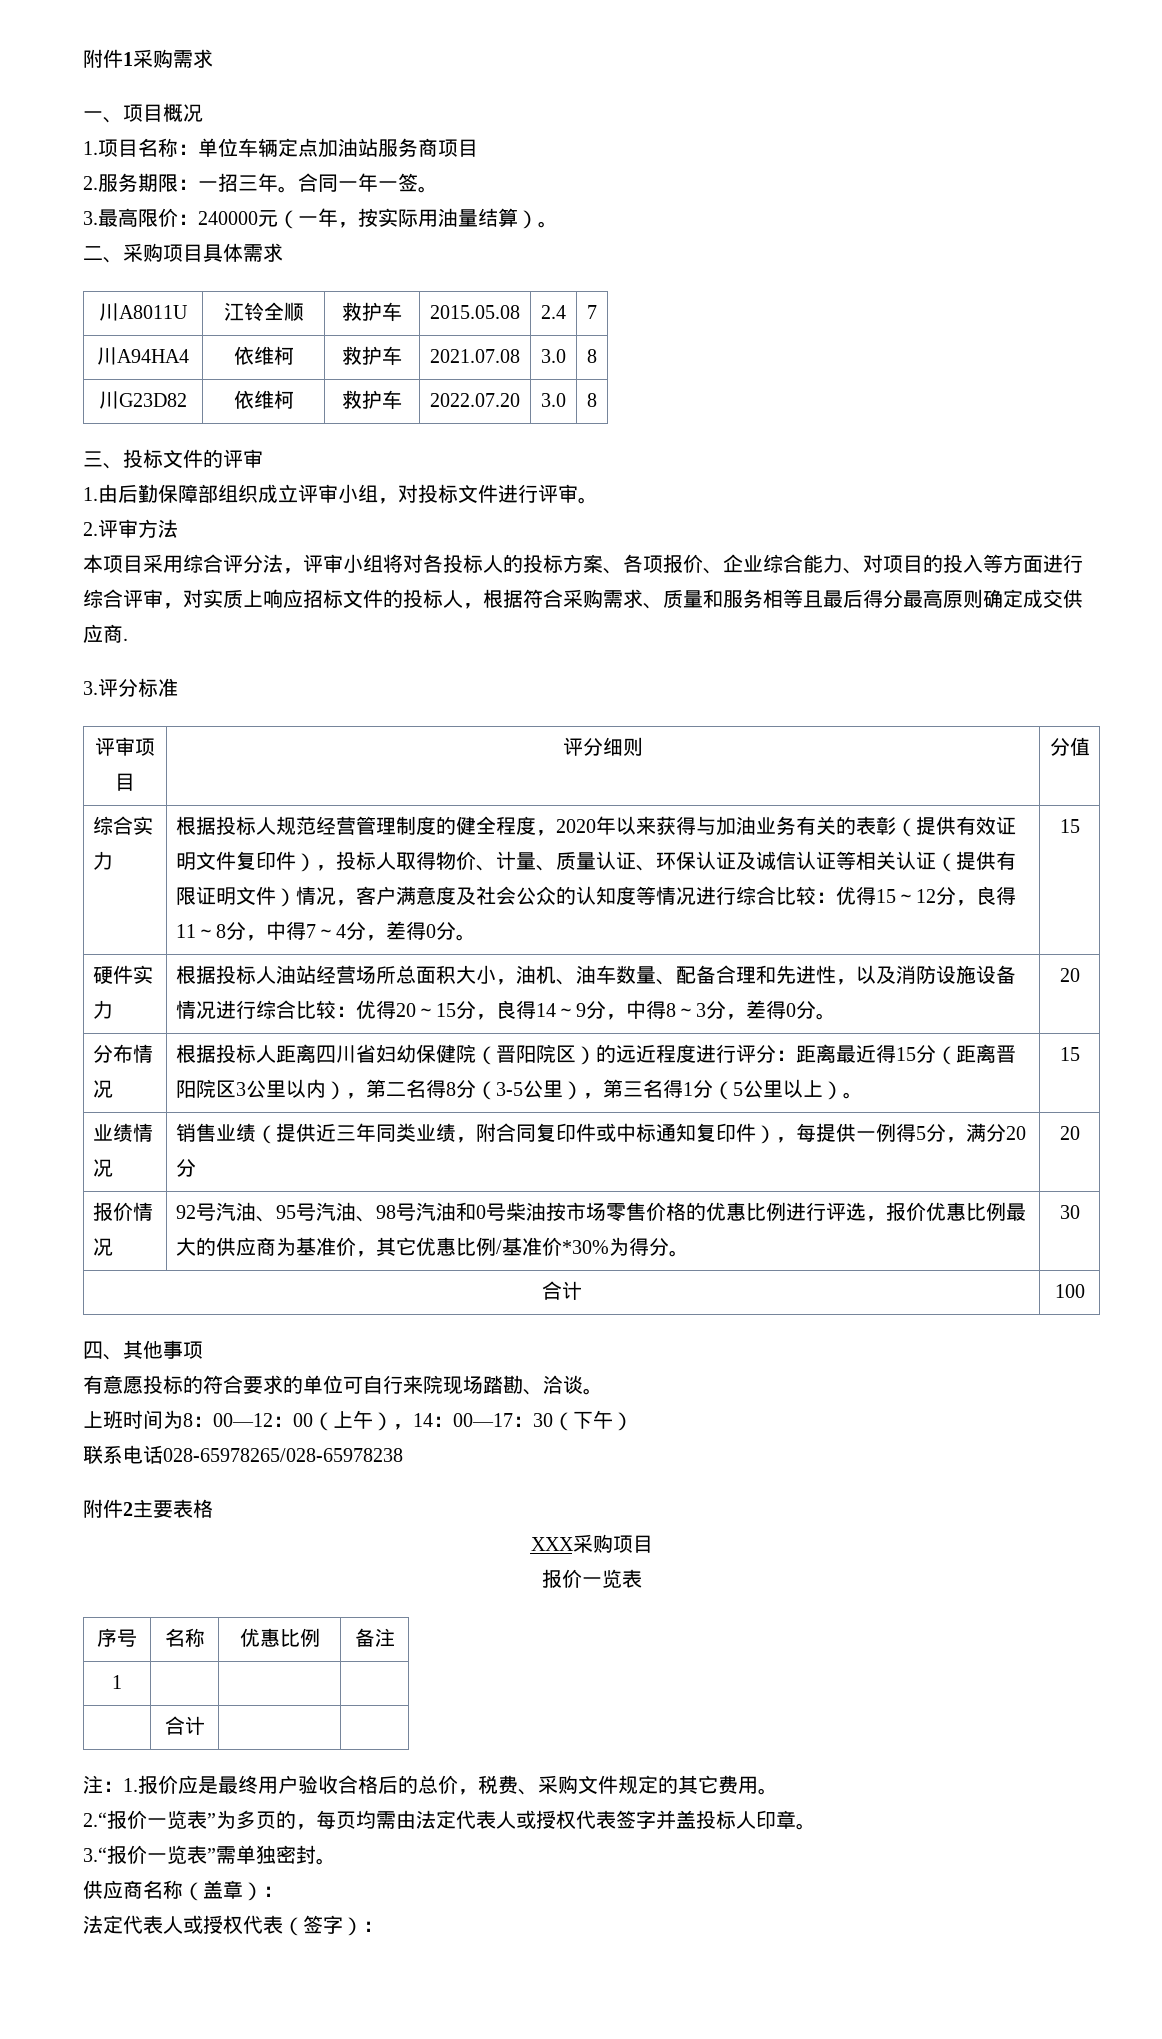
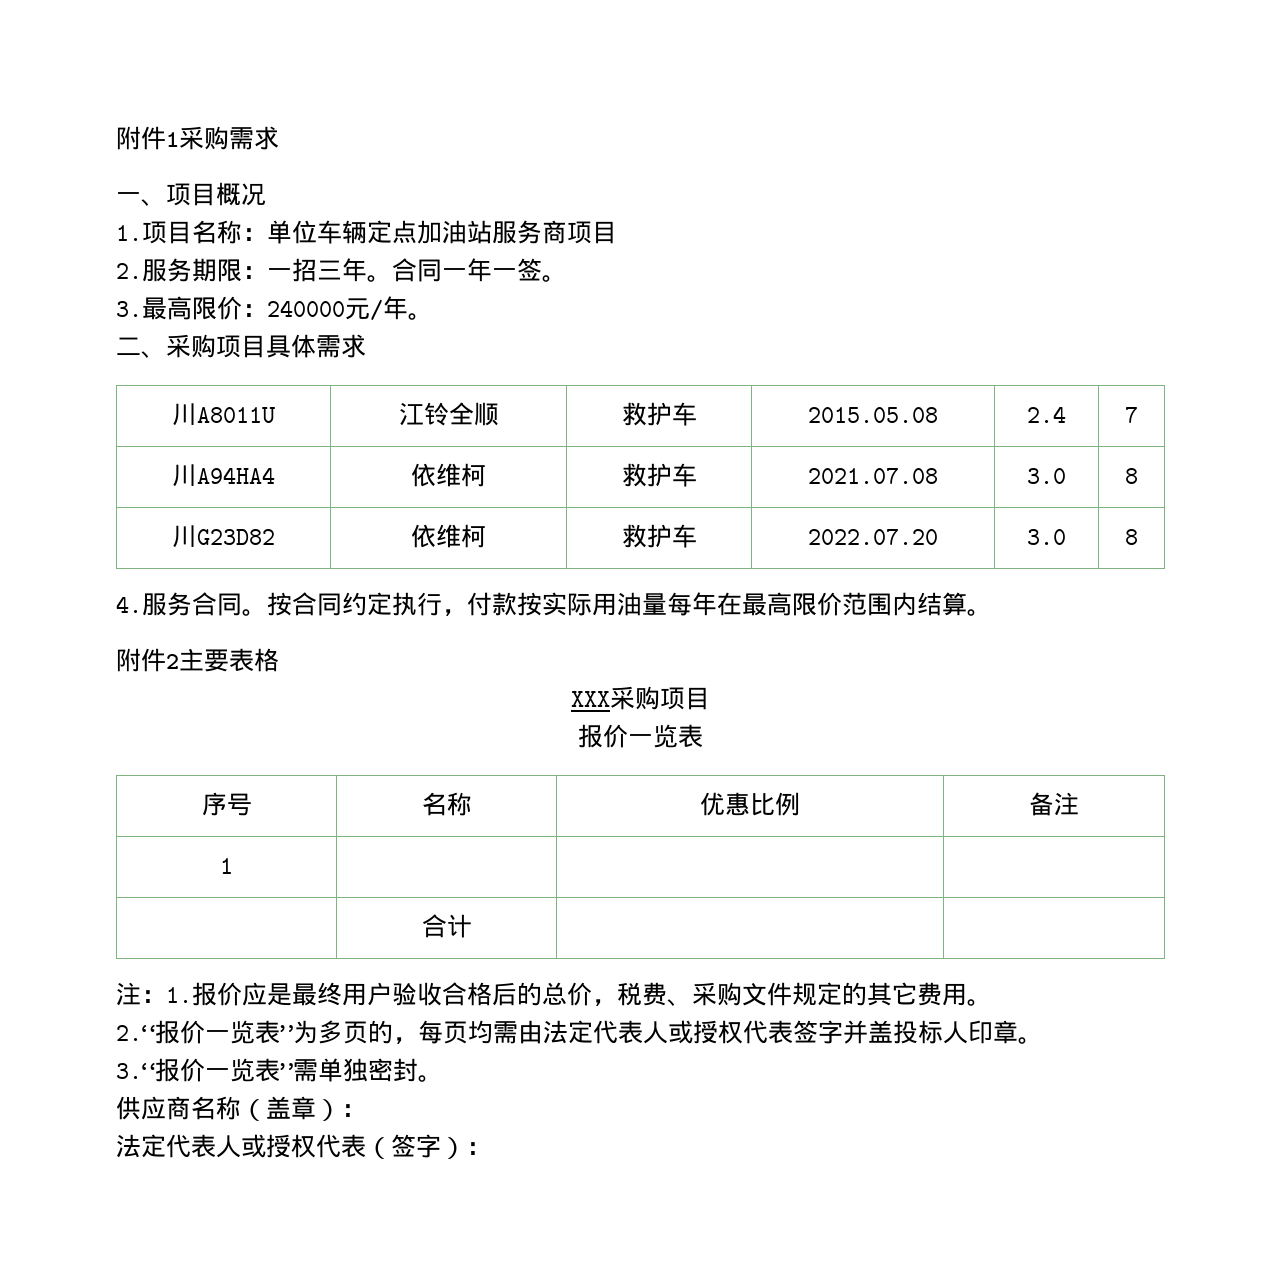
- 3.最高限价：240000元（一年，按实际用油量结算）。
+ 3.最高限价：240000元/年。
- 三、投标文件的评审
- 1.由后勤保障部组织成立评审小组，对投标文件进行评审。
- 2.评审方法
- 本项目采用综合评分法，评审小组将对各投标人的投标方案、各项报价、企业综合能力、对项目的投入等方面进行综合评审，对实质上响应招标文件的投标人，根据符合采购需求、质量和服务相等且最后得分最高原则确定成交供应商.
- 3.评分标准
- 评审项目 | 评分细则 | 分值
- 综合实力 | 根据投标人规范经营管理制度的健全程度，2020年以来获得与加油业务有关的表彰（提供有效证明文件复印件），投标人取得物价、计量、质量认证、环保认证及诚信认证等相关认证（提供有限证明文件）情况，客户满意度及社会公众的认知度等情况进行综合比较：优得15～12分，良得11～8分，中得7～4分，差得0分。 | 15
- 硬件实力 | 根据投标人油站经营场所总面积大小，油机、油车数量、配备合理和先进性，以及消防设施设备情况进行综合比较：优得20～15分，良得14～9分，中得8～3分，差得0分。 | 20
- 分布情况 | 根据投标人距离四川省妇幼保健院（晋阳院区）的远近程度进行评分：距离最近得15分（距离晋阳院区3公里以内），第二名得8分（3-5公里），第三名得1分（5公里以上）。 | 15
- 业绩情况 | 销售业绩（提供近三年同类业绩，附合同复印件或中标通知复印件），每提供一例得5分，满分20分 | 20
- 报价情况 | 92号汽油、95号汽油、98号汽油和0号柴油按市场零售价格的优惠比例进行评选，报价优惠比例最大的供应商为基准价，其它优惠比例/基准价*30%为得分。 | 30
- 合计 | 100
- 四、其他事项
- 有意愿投标的符合要求的单位可自行来院现场踏勘、洽谈。
- 上班时间为8：00—12：00（上午），14：00—17：30（下午）
- 联系电话028-65978265/028-65978238
+ 4.服务合同。按合同约定执行，付款按实际用油量每年在最高限价范围内结算。

